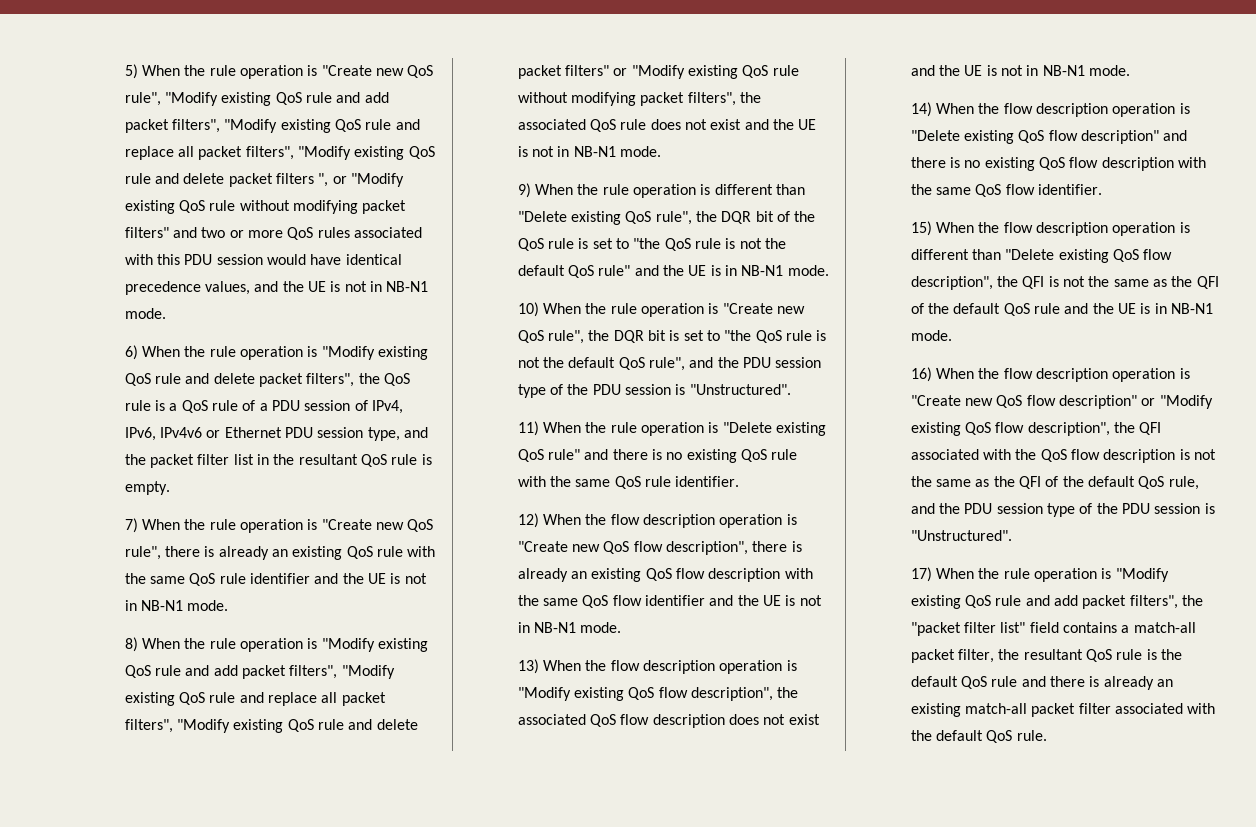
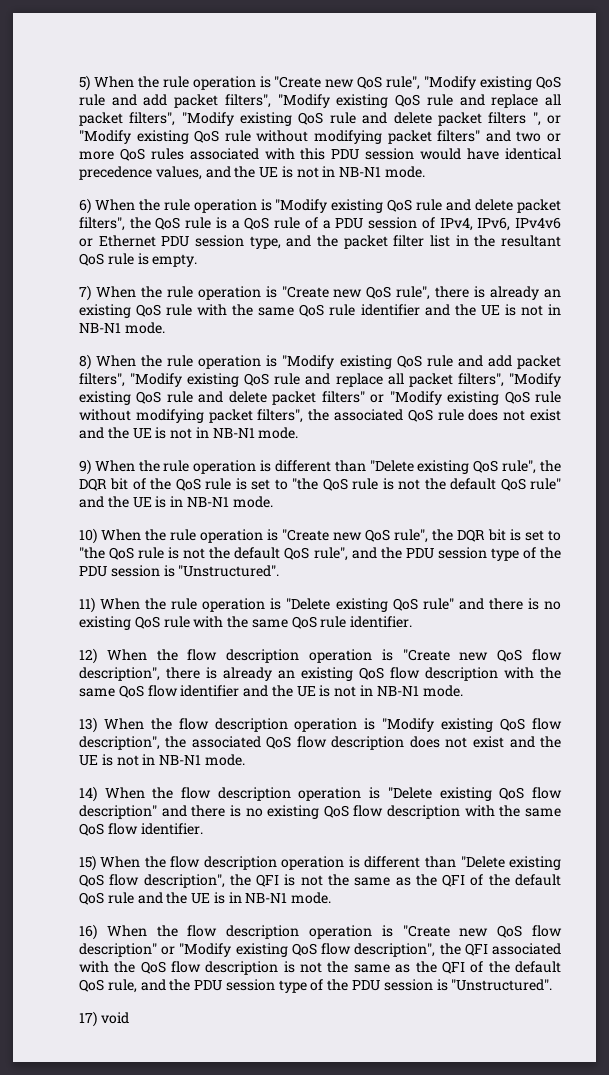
- 17) When the rule operation is "Modify existing QoS rule and add packet filters", the "packet filter list" field contains a match-all packet filter, the resultant QoS rule is the default QoS rule and there is already an existing match-all packet filter associated with the default QoS rule.
+ 17) void

